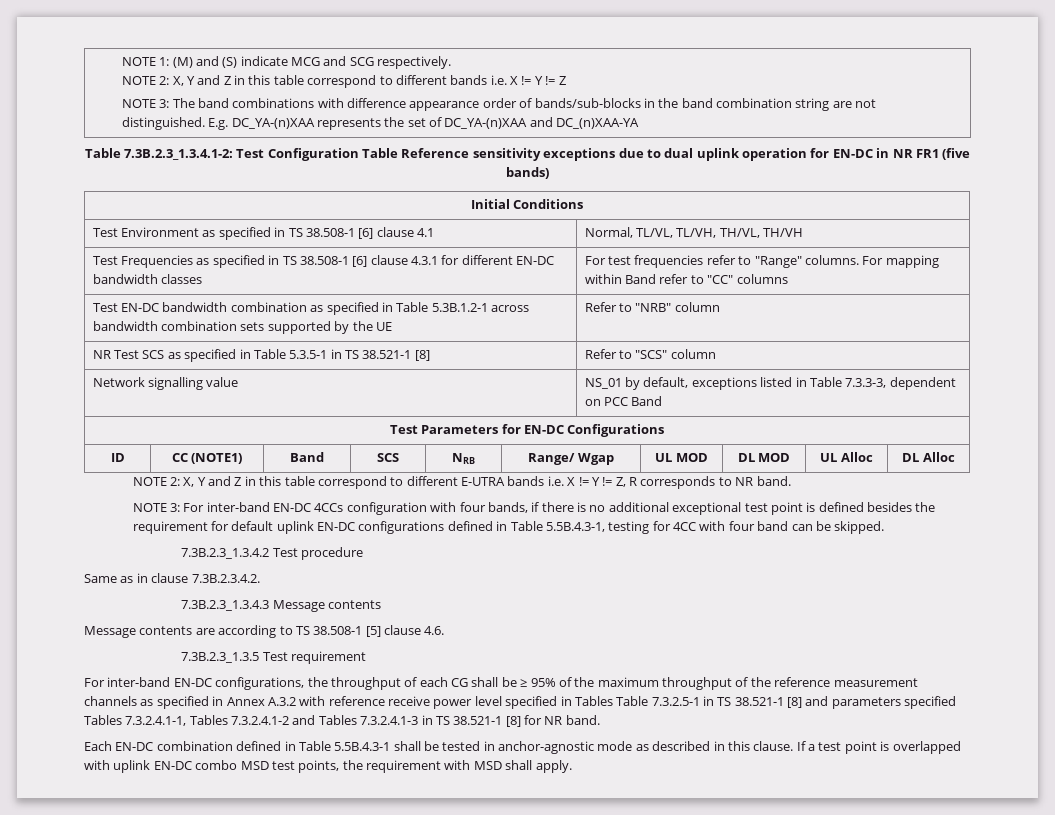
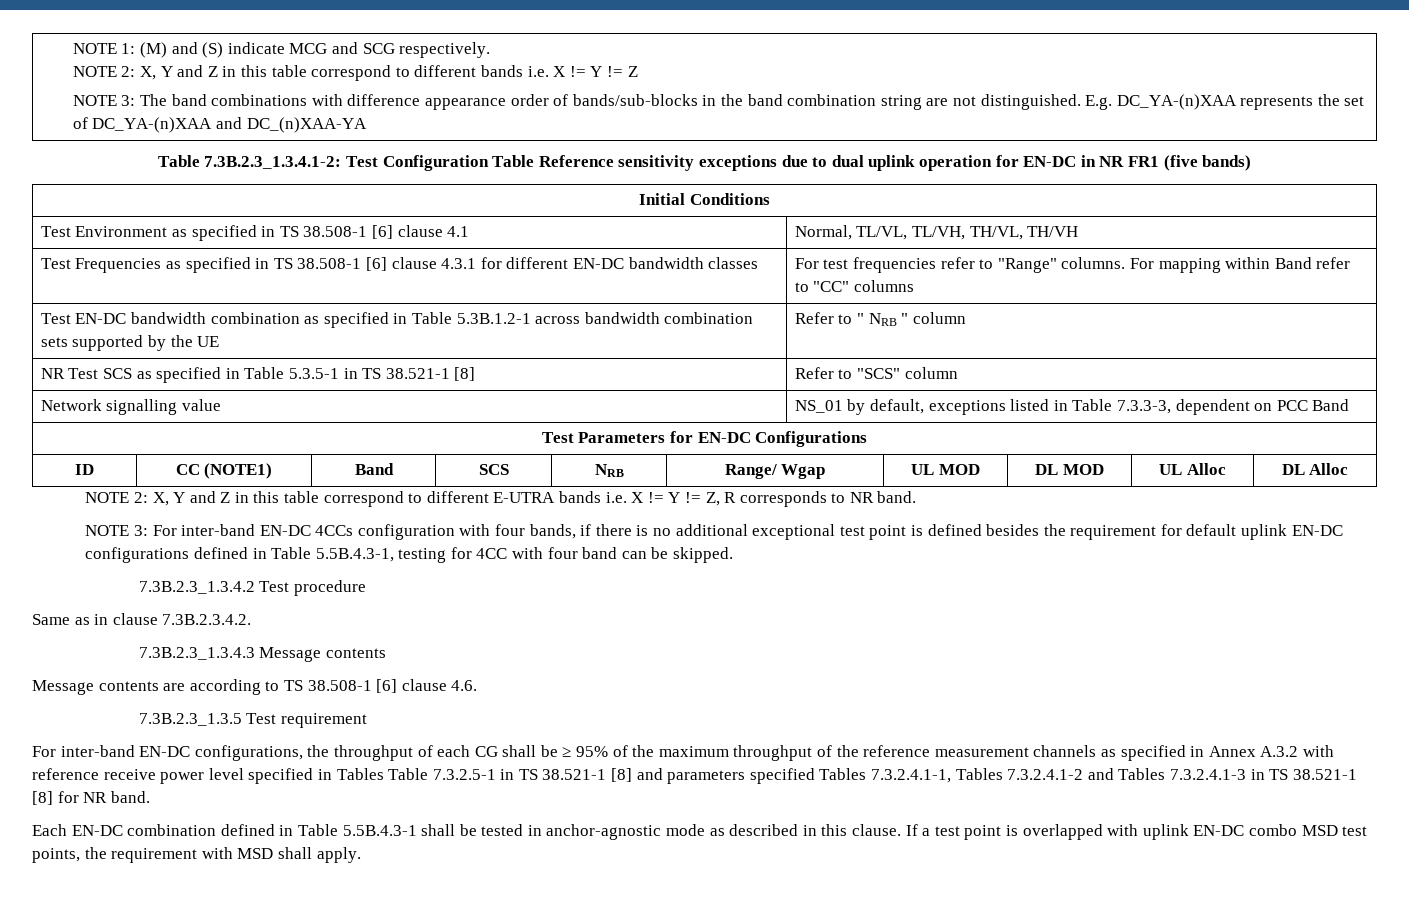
- Test EN-DC bandwidth combination as specified in Table 5.3B.1.2-1 across bandwidth combination sets supported by the UE | Refer to "NRB" column
+ Test EN-DC bandwidth combination as specified in Table 5.3B.1.2-1 across bandwidth combination sets supported by the UE | Refer to " NRB " column
- Message contents are according to TS 38.508-1 [5] clause 4.6.
+ Message contents are according to TS 38.508-1 [6] clause 4.6.

